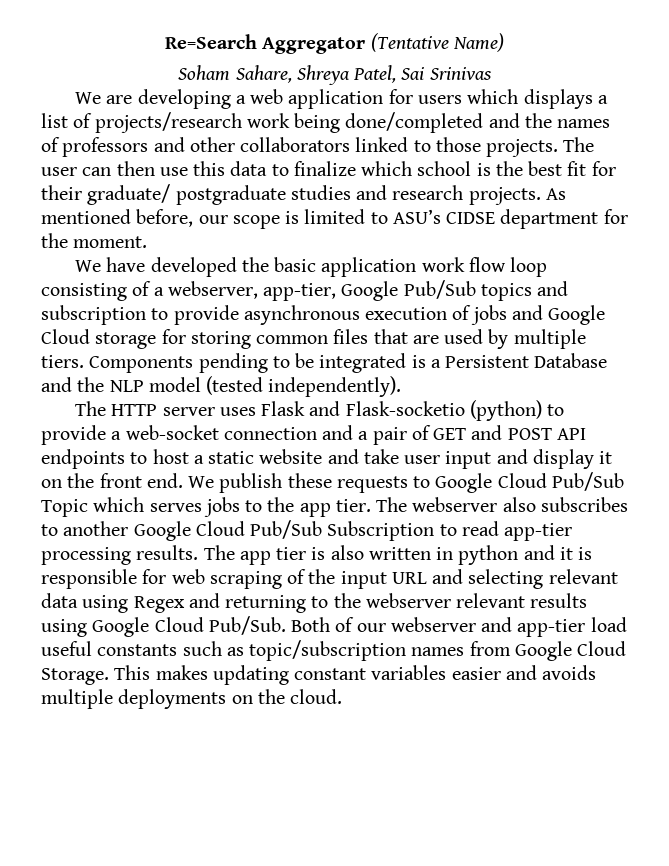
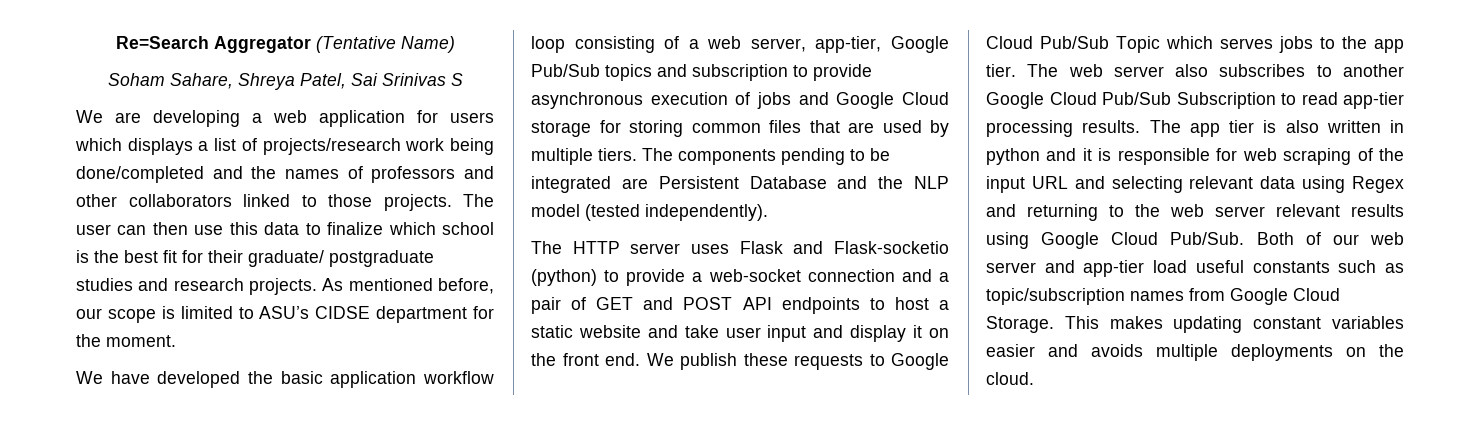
- Soham Sahare, Shreya Patel, Sai Srinivas
+ Soham Sahare, Shreya Patel, Sai Srinivas S
- We have developed the basic application work flow loop consisting of a webserver, app-tier, Google Pub/Sub topics and subscription to provide asynchronous execution of jobs and Google Cloud storage for storing common files that are used by multiple tiers.
+ We have developed the basic application workflow loop consisting of a web server, app-tier, Google Pub/Sub topics and subscription to provide asynchronous execution of jobs and Google Cloud storage for storing common files that are used by multiple tiers.
- Components pending to be integrated is a Persistent Database and the NLP model (tested independently).
+ The components pending to be integrated are Persistent Database and the NLP model (tested independently).
- The webserver also subscribes to another Google Cloud Pub/Sub Subscription to read app-tier processing results.
+ The web server also subscribes to another Google Cloud Pub/Sub Subscription to read app-tier processing results.
- The app tier is also written in python and it is responsible for web scraping of the input URL and selecting relevant data using Regex and returning to the webserver relevant results using Google Cloud Pub/Sub.
+ The app tier is also written in python and it is responsible for web scraping of the input URL and selecting relevant data using Regex and returning to the web server relevant results using Google Cloud Pub/Sub.
- Both of our webserver and app-tier load useful constants such as topic/subscription names from Google Cloud Storage.
+ Both of our web server and app-tier load useful constants such as topic/subscription names from Google Cloud Storage.

